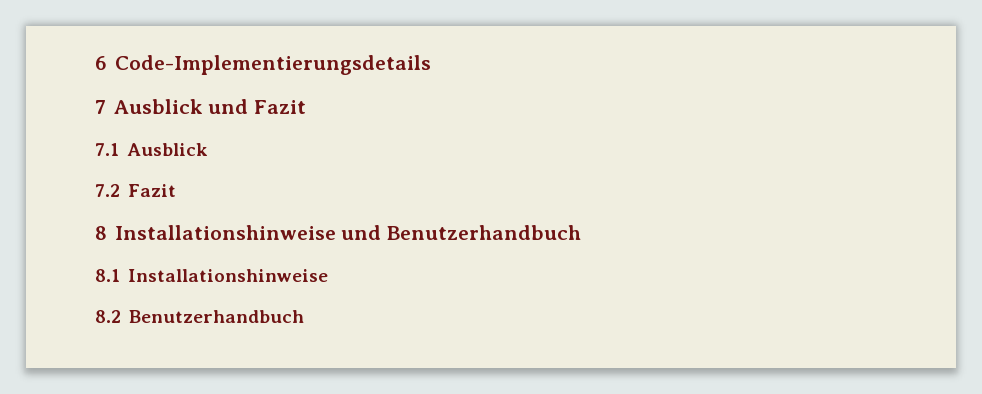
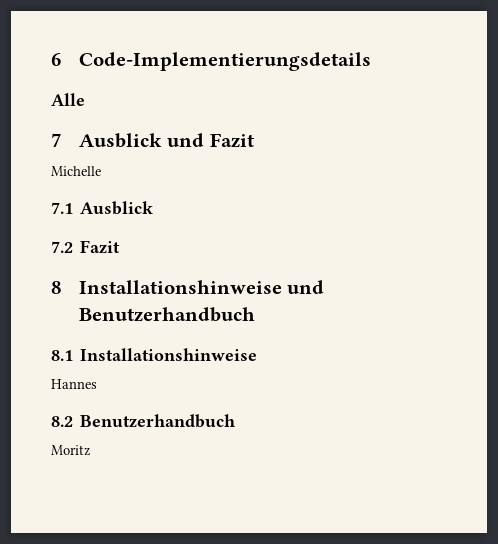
+ Alle
+ Michelle
+ Hannes
+ Moritz

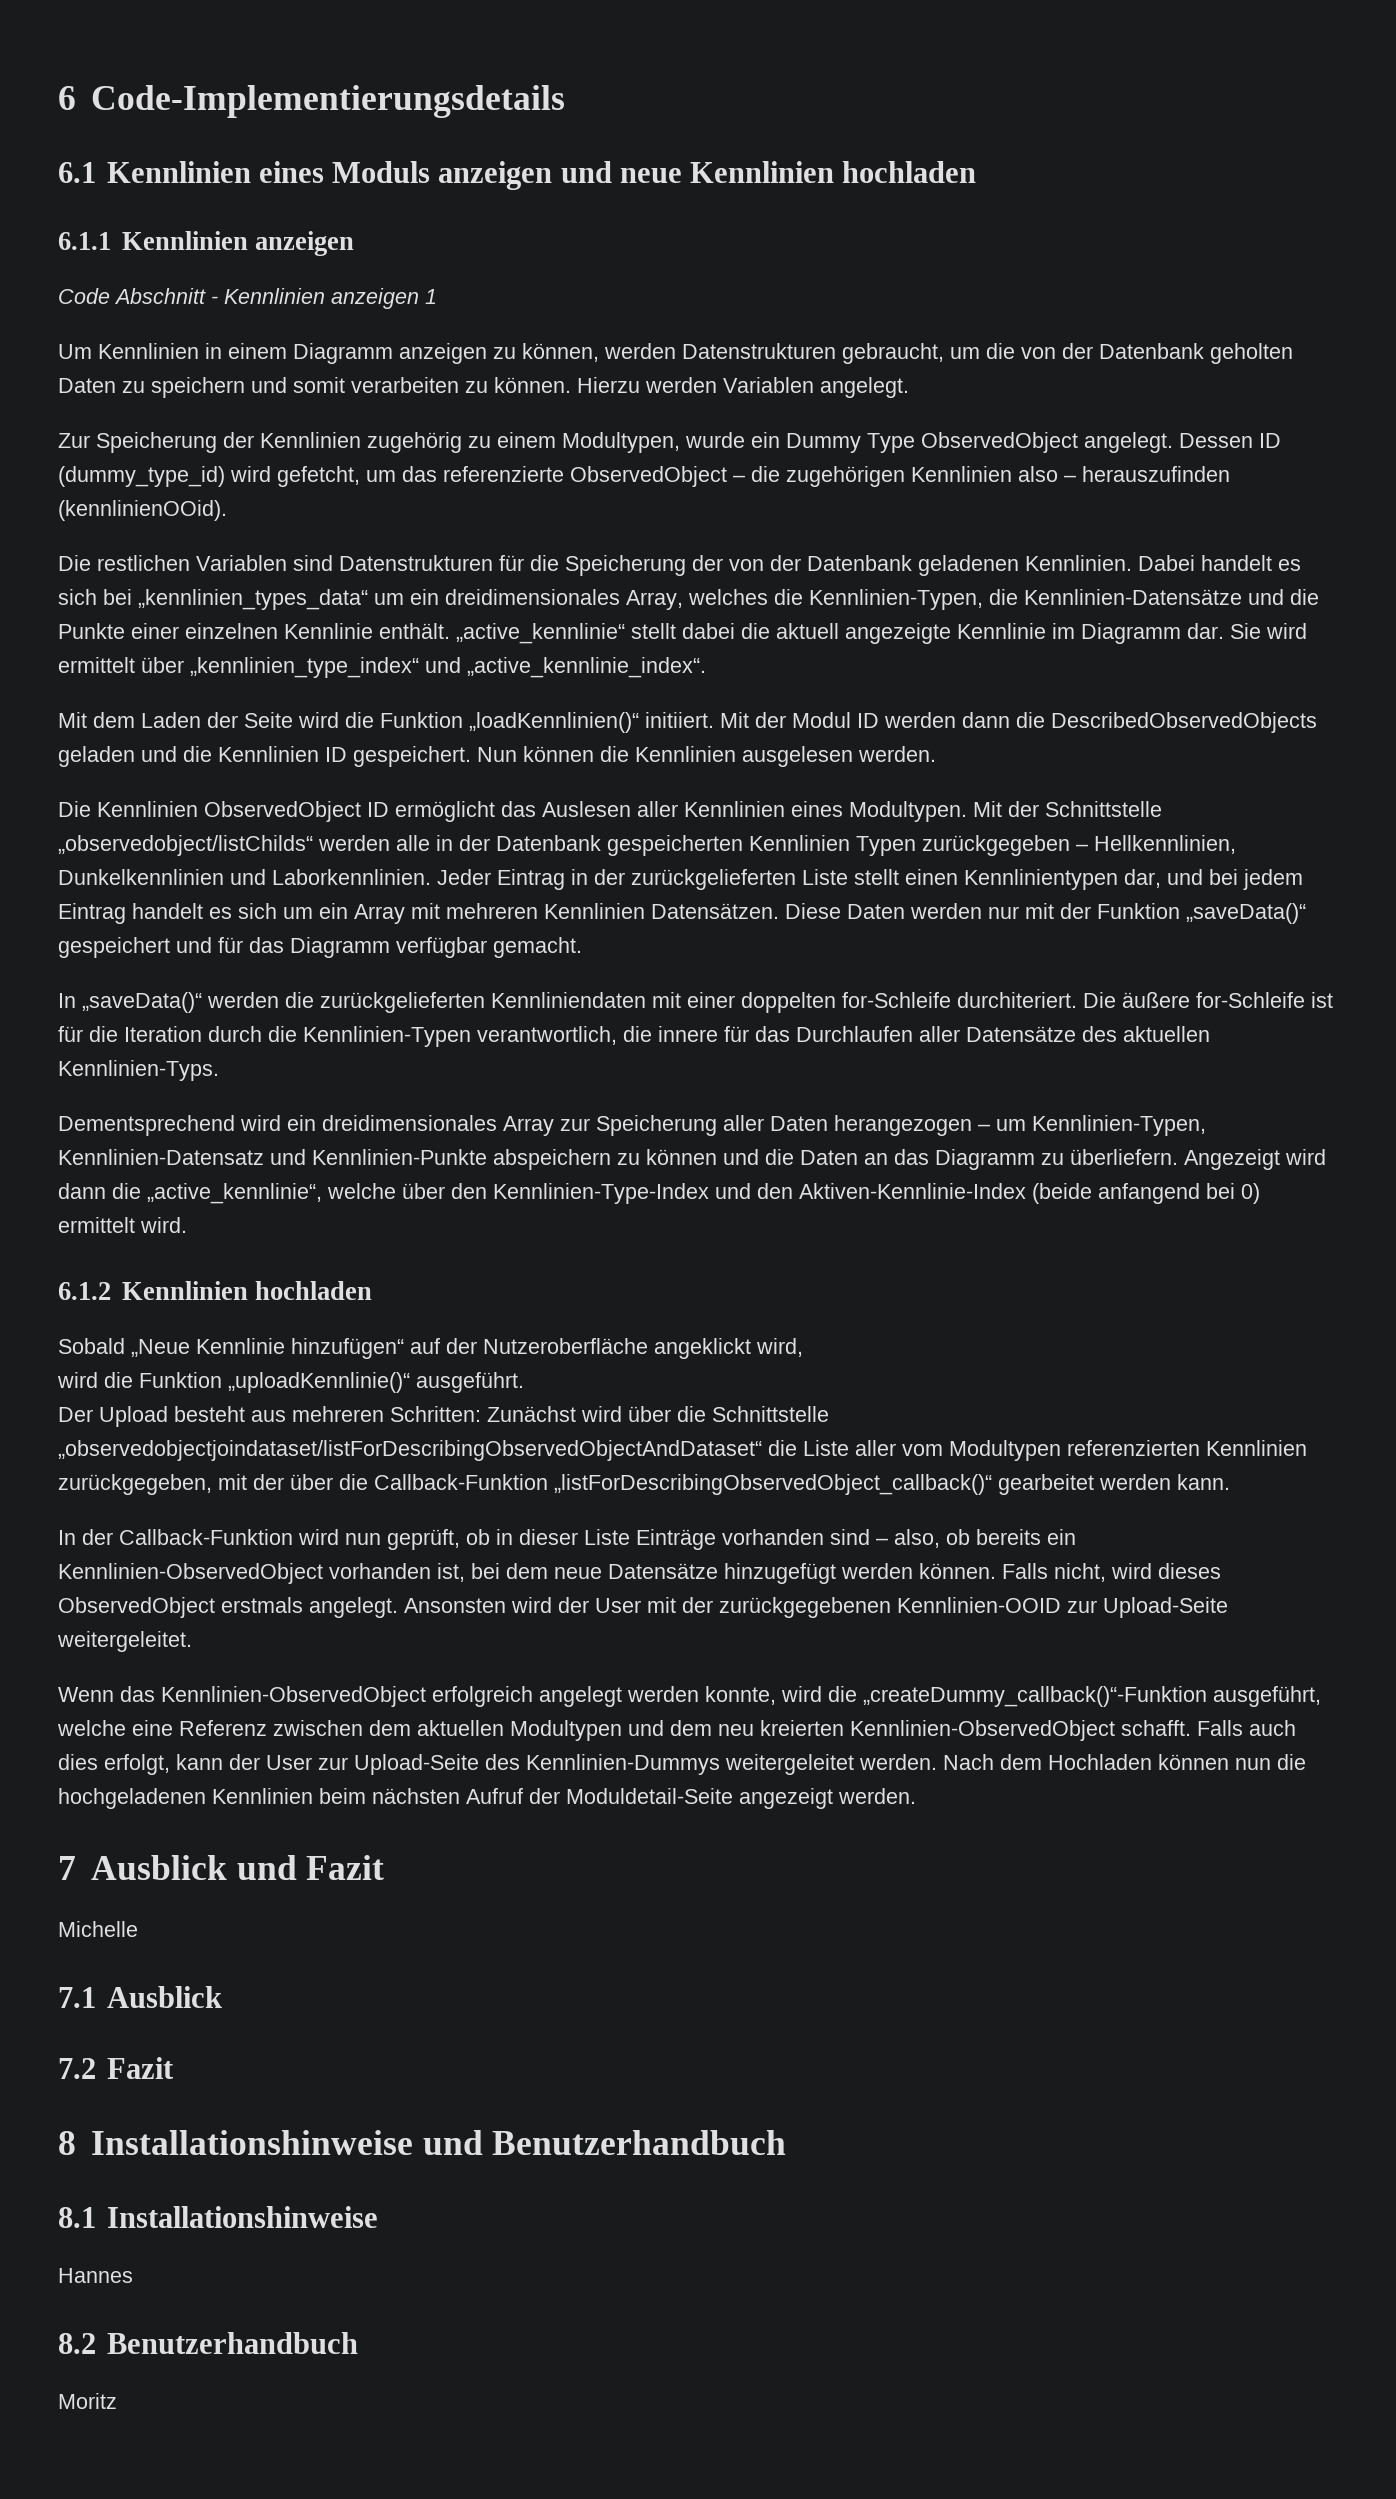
- Alle
+ 6.1 Kennlinien eines Moduls anzeigen und neue Kennlinien hochladen
+ 6.1.1 Kennlinien anzeigen
+ Code Abschnitt - Kennlinien anzeigen 1
+ Um Kennlinien in einem Diagramm anzeigen zu können, werden Datenstrukturen gebraucht, um die von der Datenbank geholten Daten zu speichern und somit verarbeiten zu können. Hierzu werden Variablen angelegt.
+ Zur Speicherung der Kennlinien zugehörig zu einem Modultypen, wurde ein Dummy Type ObservedObject angelegt. Dessen ID (dummy_type_id) wird gefetcht, um das referenzierte ObservedObject – die zugehörigen Kennlinien also – herauszufinden (kennlinienOOid).
+ Die restlichen Variablen sind Datenstrukturen für die Speicherung der von der Datenbank geladenen Kennlinien. Dabei handelt es sich bei „kennlinien_types_data“ um ein dreidimensionales Array, welches die Kennlinien-Typen, die Kennlinien-Datensätze und die Punkte einer einzelnen Kennlinie enthält. „active_kennlinie“ stellt dabei die aktuell angezeigte Kennlinie im Diagramm dar. Sie wird ermittelt über „kennlinien_type_index“ und „active_kennlinie_index“.
+ Mit dem Laden der Seite wird die Funktion „loadKennlinien()“ initiiert. Mit der Modul ID werden dann die DescribedObservedObjects geladen und die Kennlinien ID gespeichert. Nun können die Kennlinien ausgelesen werden.
+ Die Kennlinien ObservedObject ID ermöglicht das Auslesen aller Kennlinien eines Modultypen. Mit der Schnittstelle „observedobject/listChilds“ werden alle in der Datenbank gespeicherten Kennlinien Typen zurückgegeben – Hellkennlinien, Dunkelkennlinien und Laborkennlinien. Jeder Eintrag in der zurückgelieferten Liste stellt einen Kennlinientypen dar, und bei jedem Eintrag handelt es sich um ein Array mit mehreren Kennlinien Datensätzen. Diese Daten werden nur mit der Funktion „saveData()“ gespeichert und für das Diagramm verfügbar gemacht.
+ In „saveData()“ werden die zurückgelieferten Kennliniendaten mit einer doppelten for-Schleife durchiteriert. Die äußere for-Schleife ist für die Iteration durch die Kennlinien-Typen verantwortlich, die innere für das Durchlaufen aller Datensätze des aktuellen Kennlinien-Typs.
+ Dementsprechend wird ein dreidimensionales Array zur Speicherung aller Daten herangezogen – um Kennlinien-Typen, Kennlinien-Datensatz und Kennlinien-Punkte abspeichern zu können und die Daten an das Diagramm zu überliefern. Angezeigt wird dann die „active_kennlinie“, welche über den Kennlinien-Type-Index und den Aktiven-Kennlinie-Index (beide anfangend bei 0) ermittelt wird.
+ 6.1.2 Kennlinien hochladen
+ Sobald „Neue Kennlinie hinzufügen“ auf der Nutzeroberfläche angeklickt wird,
+ wird die Funktion „uploadKennlinie()“ ausgeführt.
+ Der Upload besteht aus mehreren Schritten: Zunächst wird über die Schnittstelle „observedobjectjoindataset/listForDescribingObservedObjectAndDataset“ die Liste aller vom Modultypen referenzierten Kennlinien zurückgegeben, mit der über die Callback-Funktion „listForDescribingObservedObject_callback()“ gearbeitet werden kann.
+ In der Callback-Funktion wird nun geprüft, ob in dieser Liste Einträge vorhanden sind – also, ob bereits ein Kennlinien-ObservedObject vorhanden ist, bei dem neue Datensätze hinzugefügt werden können. Falls nicht, wird dieses ObservedObject erstmals angelegt. Ansonsten wird der User mit der zurückgegebenen Kennlinien-OOID zur Upload-Seite weitergeleitet.
+ Wenn das Kennlinien-ObservedObject erfolgreich angelegt werden konnte, wird die „createDummy_callback()“-Funktion ausgeführt, welche eine Referenz zwischen dem aktuellen Modultypen und dem neu kreierten Kennlinien-ObservedObject schafft. Falls auch dies erfolgt, kann der User zur Upload-Seite des Kennlinien-Dummys weitergeleitet werden. Nach dem Hochladen können nun die hochgeladenen Kennlinien beim nächsten Aufruf der Moduldetail-Seite angezeigt werden.

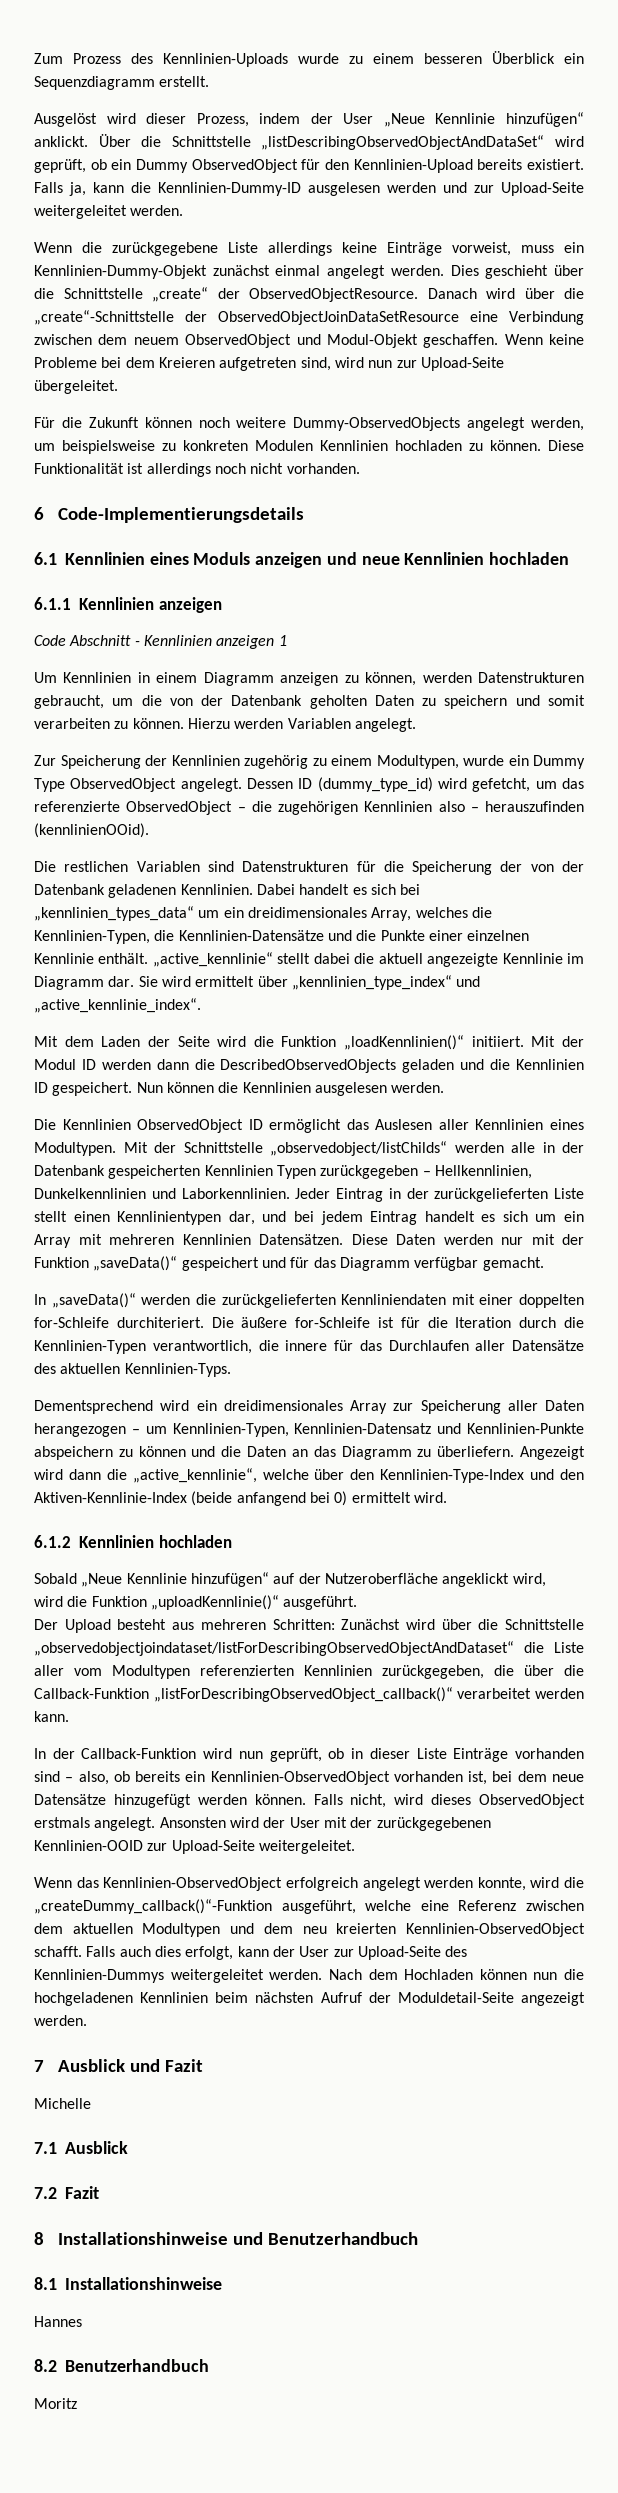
+ Zum Prozess des Kennlinien-Uploads wurde zu einem besseren Überblick ein Sequenzdiagramm erstellt.
+ Ausgelöst wird dieser Prozess, indem der User „Neue Kennlinie hinzufügen“ anklickt. Über die Schnittstelle „listDescribingObservedObjectAndDataSet“ wird geprüft, ob ein Dummy ObservedObject für den Kennlinien-Upload bereits existiert. Falls ja, kann die Kennlinien-Dummy-ID ausgelesen werden und zur Upload-Seite weitergeleitet werden.
+ Wenn die zurückgegebene Liste allerdings keine Einträge vorweist, muss ein Kennlinien-Dummy-Objekt zunächst einmal angelegt werden. Dies geschieht über die Schnittstelle „create“ der ObservedObjectResource. Danach wird über die „create“-Schnittstelle der ObservedObjectJoinDataSetResource eine Verbindung zwischen dem neuem ObservedObject und Modul-Objekt geschaffen. Wenn keine Probleme bei dem Kreieren aufgetreten sind, wird nun zur Upload-Seite übergeleitet.
+ Für die Zukunft können noch weitere Dummy-ObservedObjects angelegt werden, um beispielsweise zu konkreten Modulen Kennlinien hochladen zu können. Diese Funktionalität ist allerdings noch nicht vorhanden.
- Der Upload besteht aus mehreren Schritten: Zunächst wird über die Schnittstelle „observedobjectjoindataset/listForDescribingObservedObjectAndDataset“ die Liste aller vom Modultypen referenzierten Kennlinien zurückgegeben, mit der über die Callback-Funktion „listForDescribingObservedObject_callback()“ gearbeitet werden kann.
+ Der Upload besteht aus mehreren Schritten: Zunächst wird über die Schnittstelle „observedobjectjoindataset/listForDescribingObservedObjectAndDataset“ die Liste aller vom Modultypen referenzierten Kennlinien zurückgegeben, die über die Callback-Funktion „listForDescribingObservedObject_callback()“ verarbeitet werden kann.

